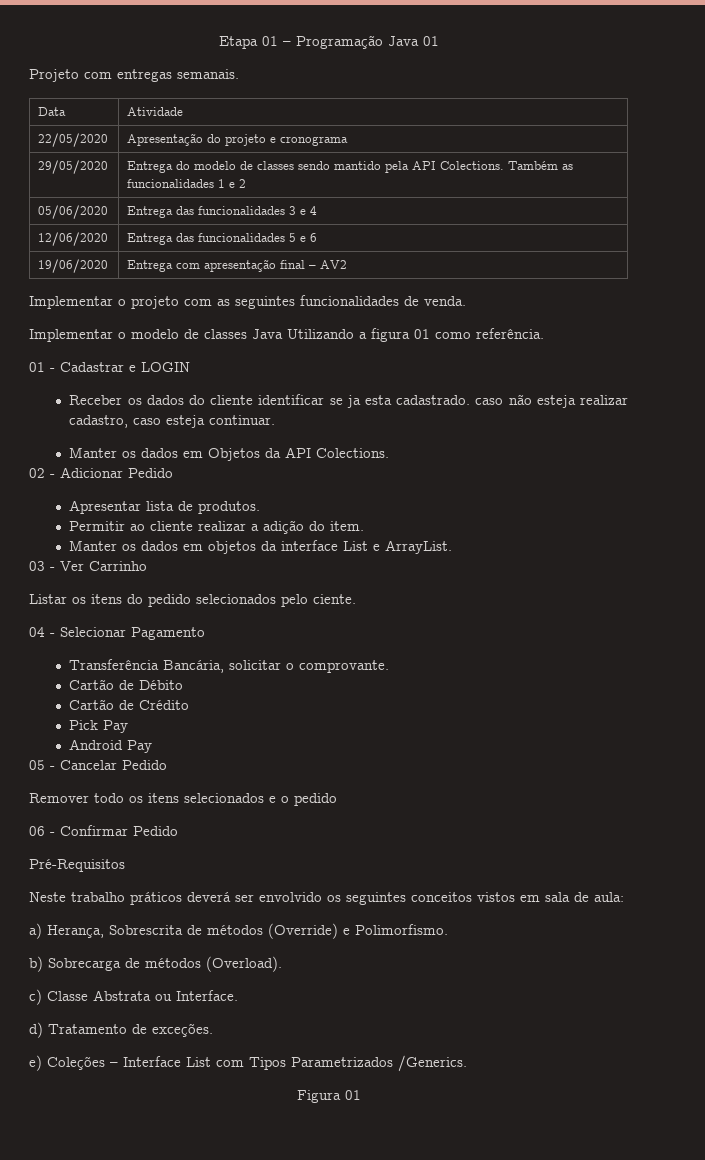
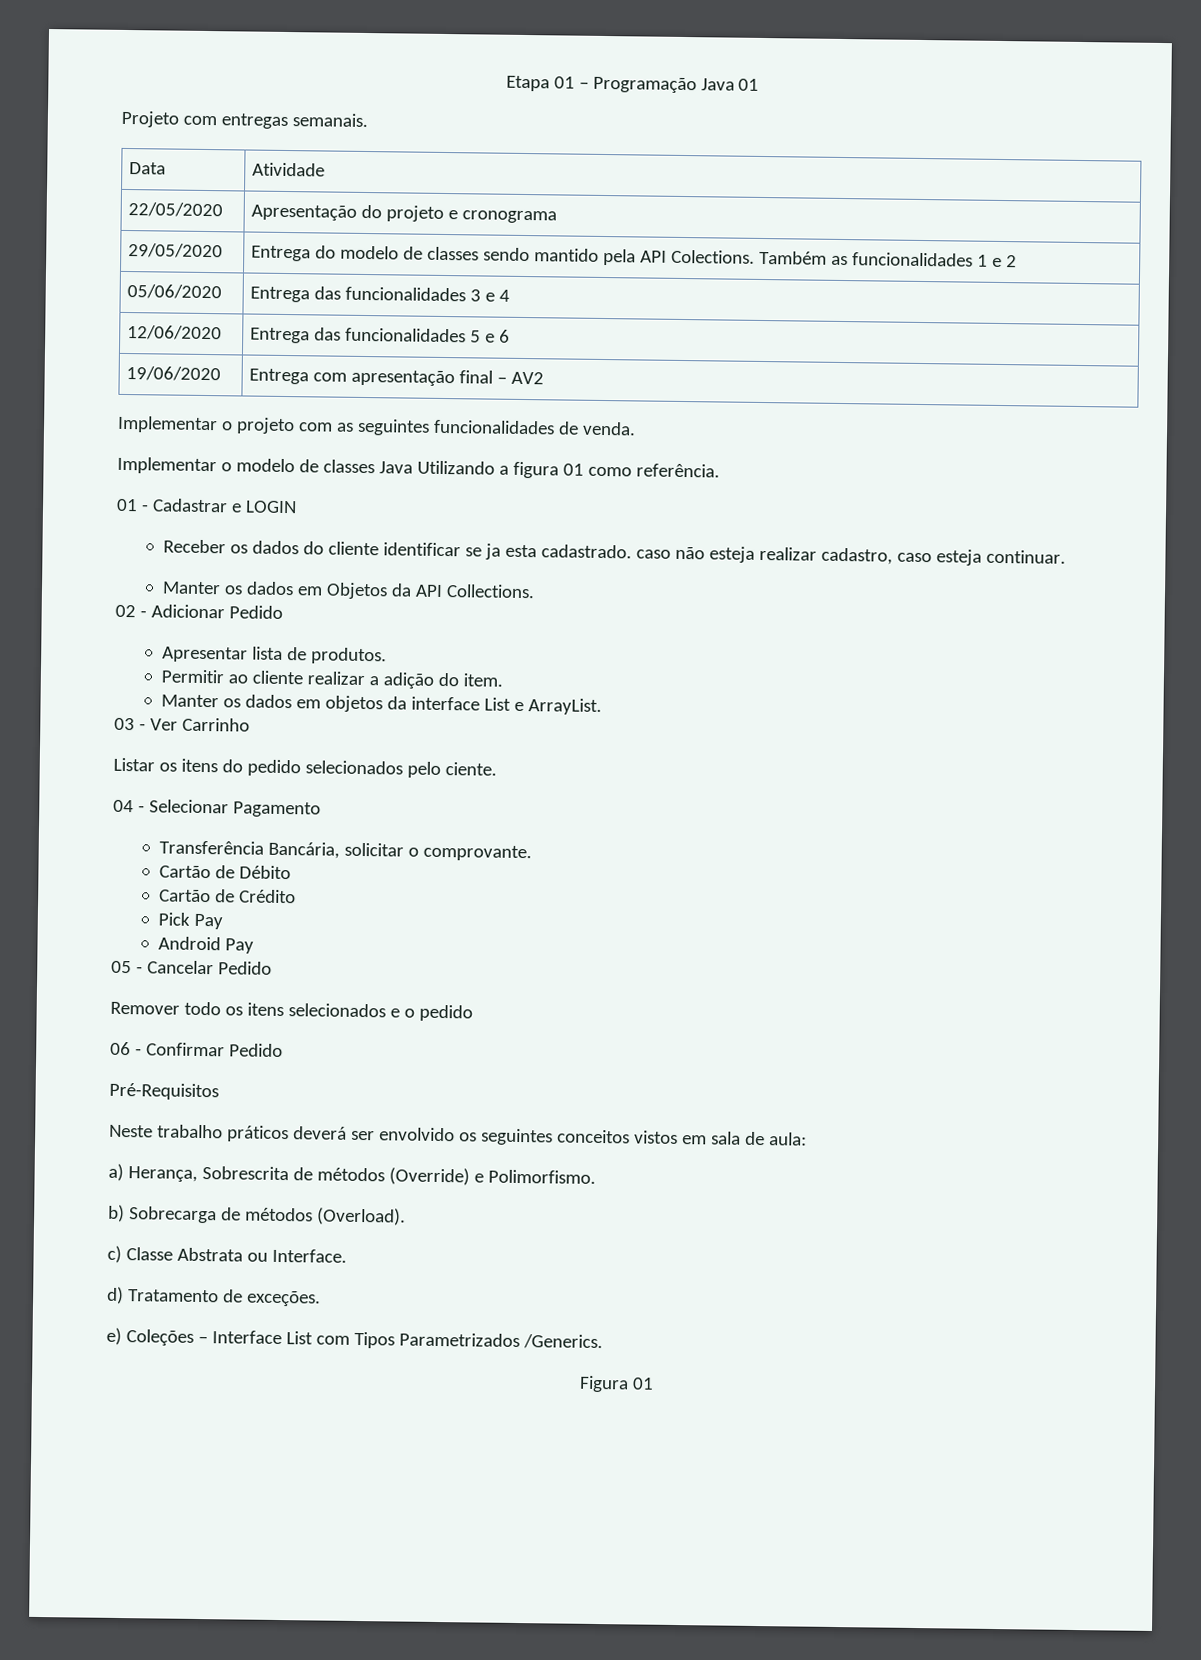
- Manter os dados em Objetos da API Colections.
+ Manter os dados em Objetos da API Collections.

